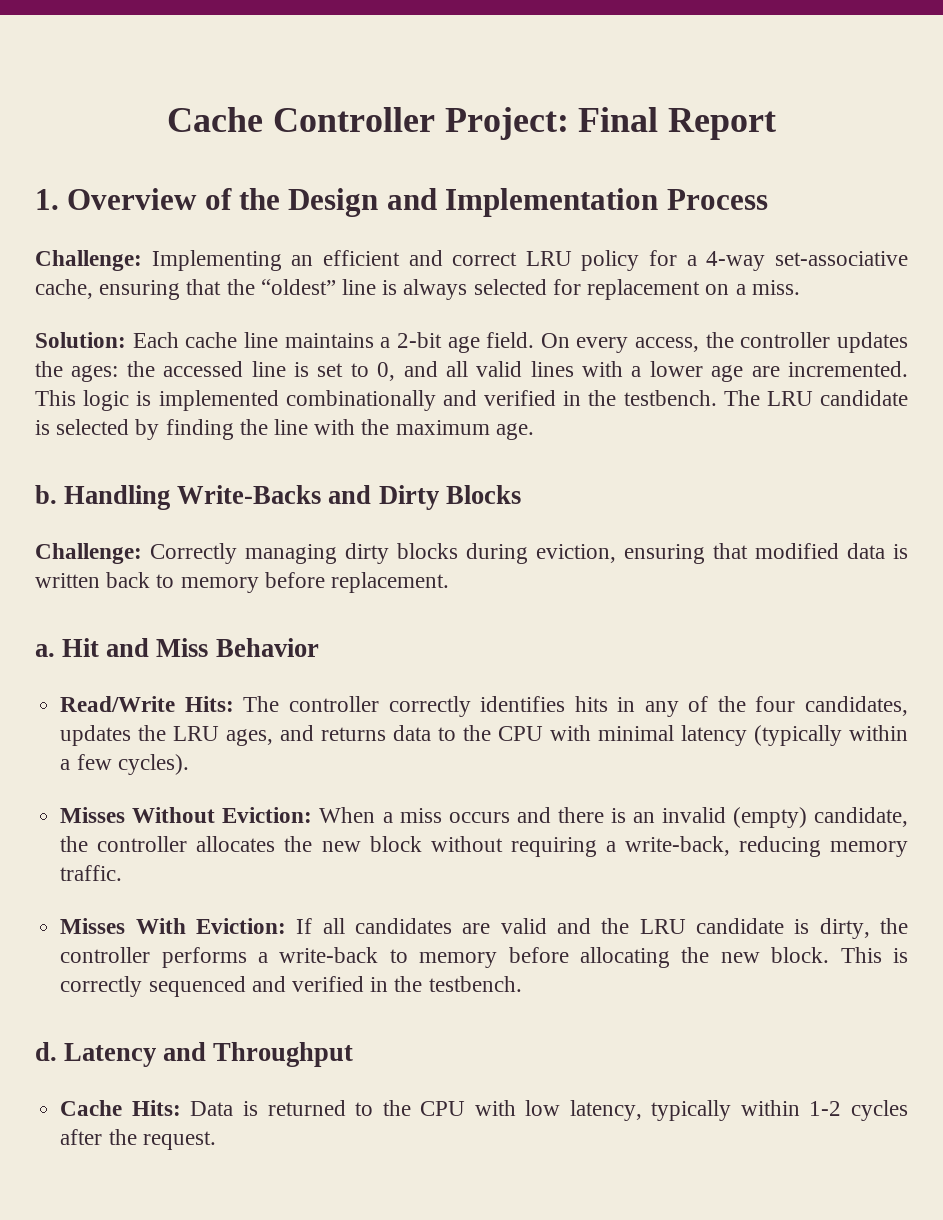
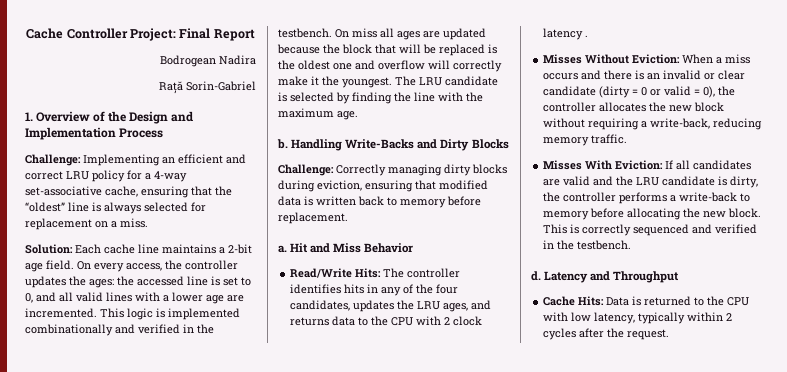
+ Bodrogean Nadira
+ Rață Sorin-Gabriel
+ On miss all ages are updated because the block that will be replaced is the oldest one and overflow will correctly make it the youngest.
- Read/Write Hits: The controller correctly identifies hits in any of the four candidates, updates the LRU ages, and returns data to the CPU with minimal latency (typically within a few cycles).
+ Read/Write Hits: The controller identifies hits in any of the four candidates, updates the LRU ages, and returns data to the CPU with 2 clock latency .
- Misses Without Eviction: When a miss occurs and there is an invalid (empty) candidate, the controller allocates the new block without requiring a write-back, reducing memory traffic.
+ Misses Without Eviction: When a miss occurs and there is an invalid or clear candidate (dirty = 0 or valid = 0), the controller allocates the new block without requiring a write-back, reducing memory traffic.
- Cache Hits: Data is returned to the CPU with low latency, typically within 1-2 cycles after the request.
+ Cache Hits: Data is returned to the CPU with low latency, typically within 2 cycles after the request.

